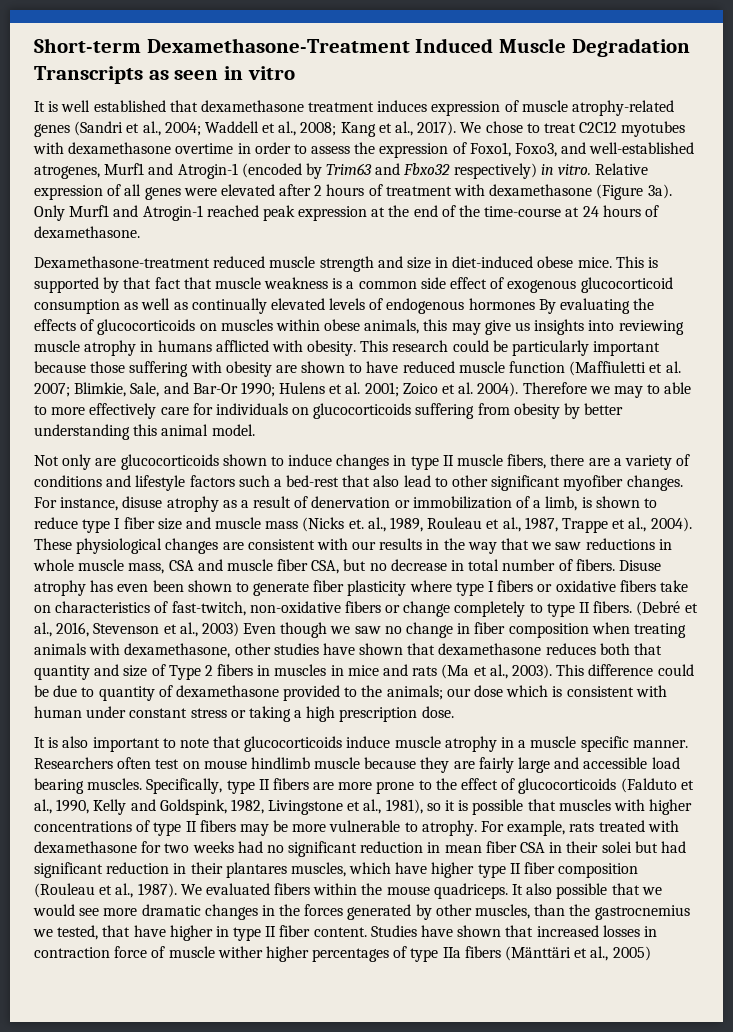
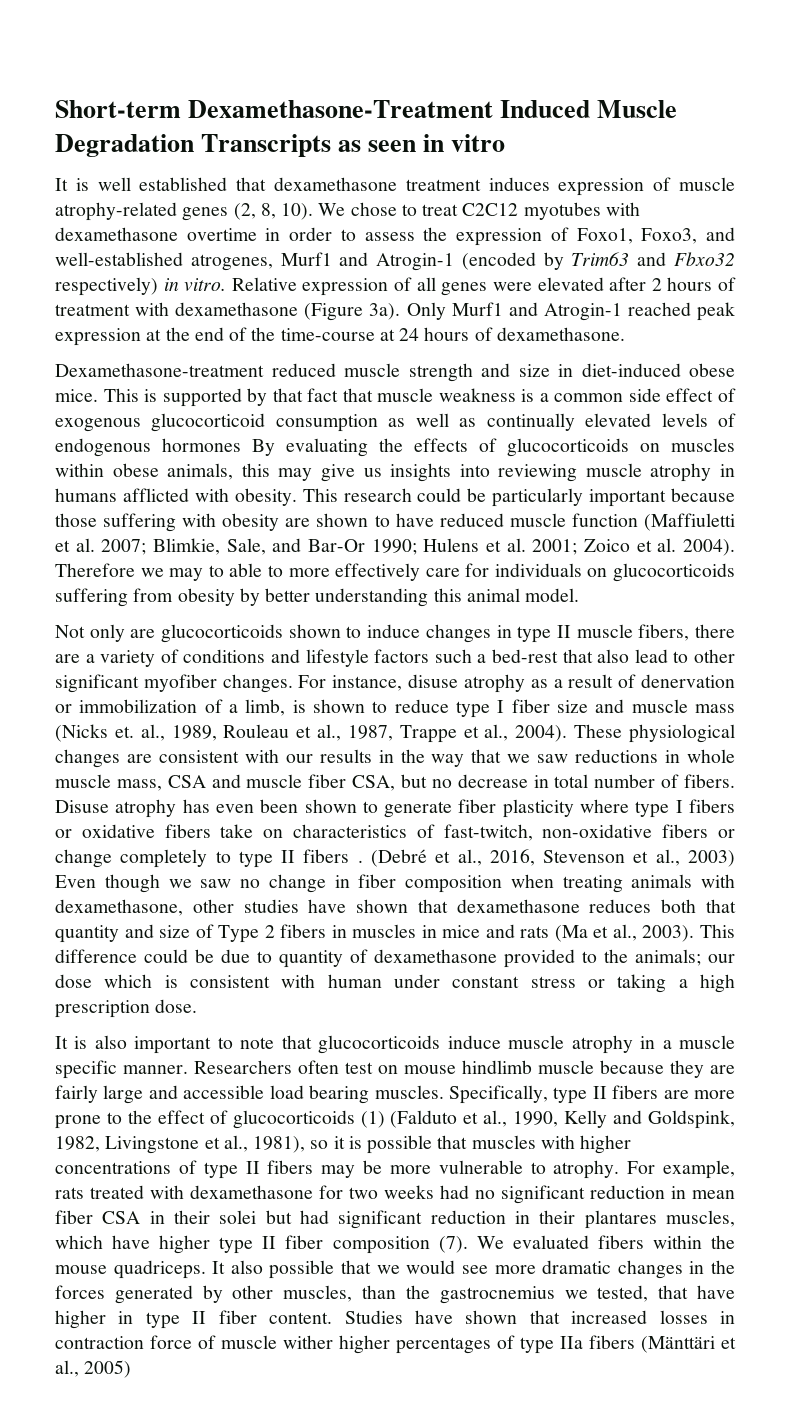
- It is well established that dexamethasone treatment induces expression of muscle atrophy-related genes (Sandri et al., 2004; Waddell et al., 2008; Kang et al., 2017).
+ It is well established that dexamethasone treatment induces expression of muscle atrophy-related genes (2, 8, 10).
- Disuse atrophy has even been shown to generate fiber plasticity where type I fibers or oxidative fibers take on characteristics of fast-twitch, non-oxidative fibers or change completely to type II fibers.
+ Disuse atrophy has even been shown to generate fiber plasticity where type I fibers or oxidative fibers take on characteristics of fast-twitch, non-oxidative fibers or change completely to type II fibers .
- Specifically, type II fibers are more prone to the effect of glucocorticoids (Falduto et al., 1990, Kelly and Goldspink, 1982, Livingstone et al., 1981), so it is possible that muscles with higher concentrations of type II fibers may be more vulnerable to atrophy.
+ Specifically, type II fibers are more prone to the effect of glucocorticoids (1) (Falduto et al., 1990, Kelly and Goldspink, 1982, Livingstone et al., 1981), so it is possible that muscles with higher concentrations of type II fibers may be more vulnerable to atrophy.
- For example, rats treated with dexamethasone for two weeks had no significant reduction in mean fiber CSA in their solei but had significant reduction in their plantares muscles, which have higher type II fiber composition (Rouleau et al., 1987).
+ For example, rats treated with dexamethasone for two weeks had no significant reduction in mean fiber CSA in their solei but had significant reduction in their plantares muscles, which have higher type II fiber composition (7).

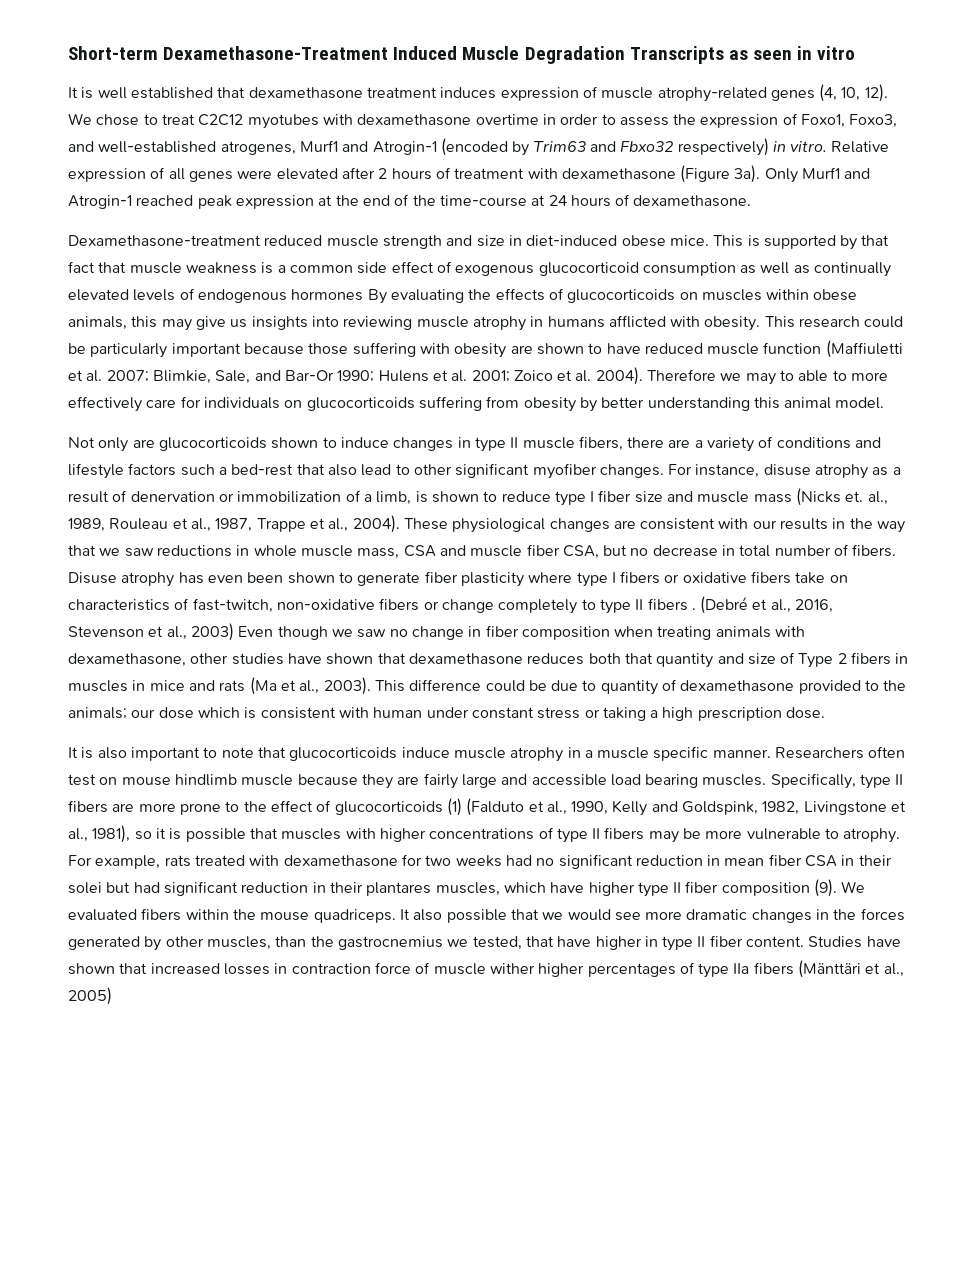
- It is well established that dexamethasone treatment induces expression of muscle atrophy-related genes (2, 8, 10).
+ It is well established that dexamethasone treatment induces expression of muscle atrophy-related genes (4, 10, 12).
- For example, rats treated with dexamethasone for two weeks had no significant reduction in mean fiber CSA in their solei but had significant reduction in their plantares muscles, which have higher type II fiber composition (7).
+ For example, rats treated with dexamethasone for two weeks had no significant reduction in mean fiber CSA in their solei but had significant reduction in their plantares muscles, which have higher type II fiber composition (9).

